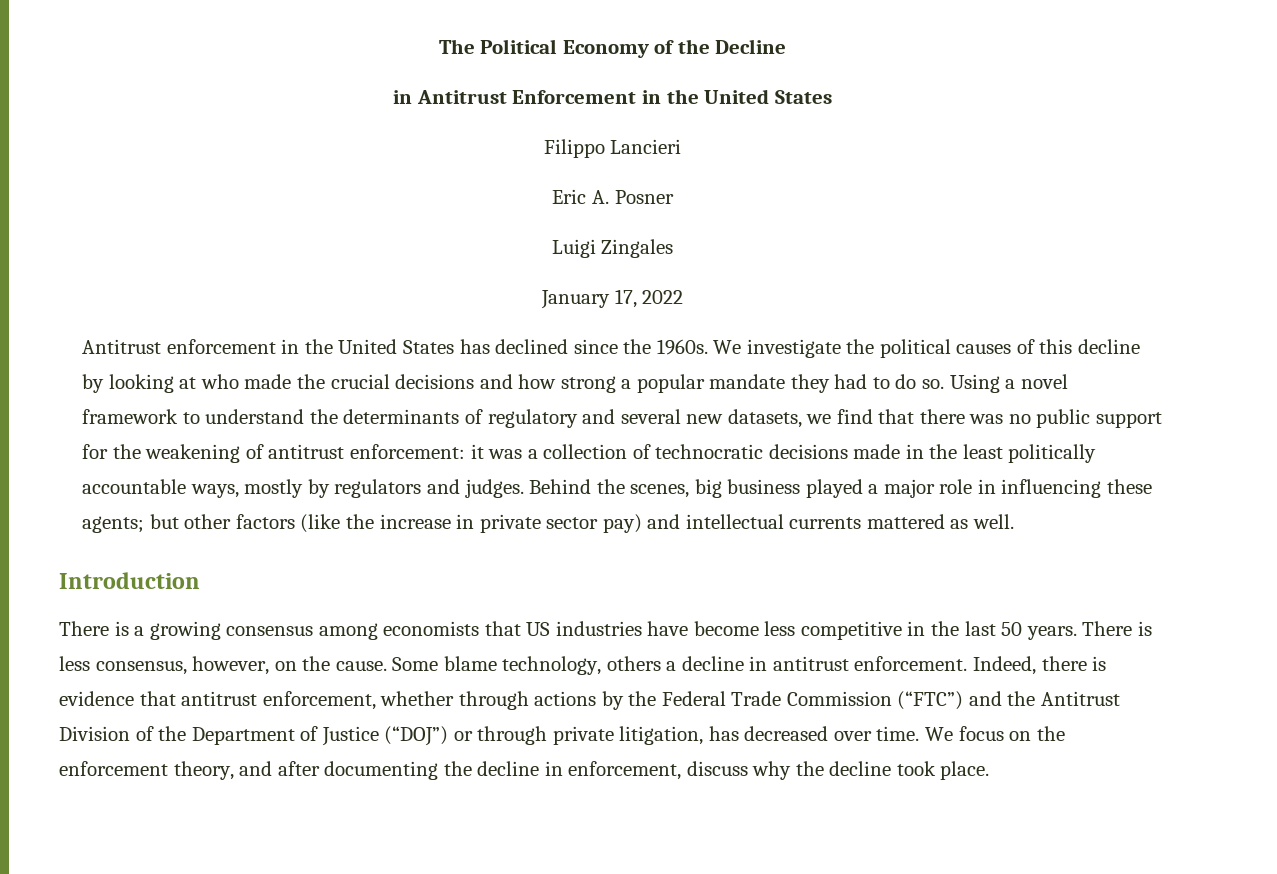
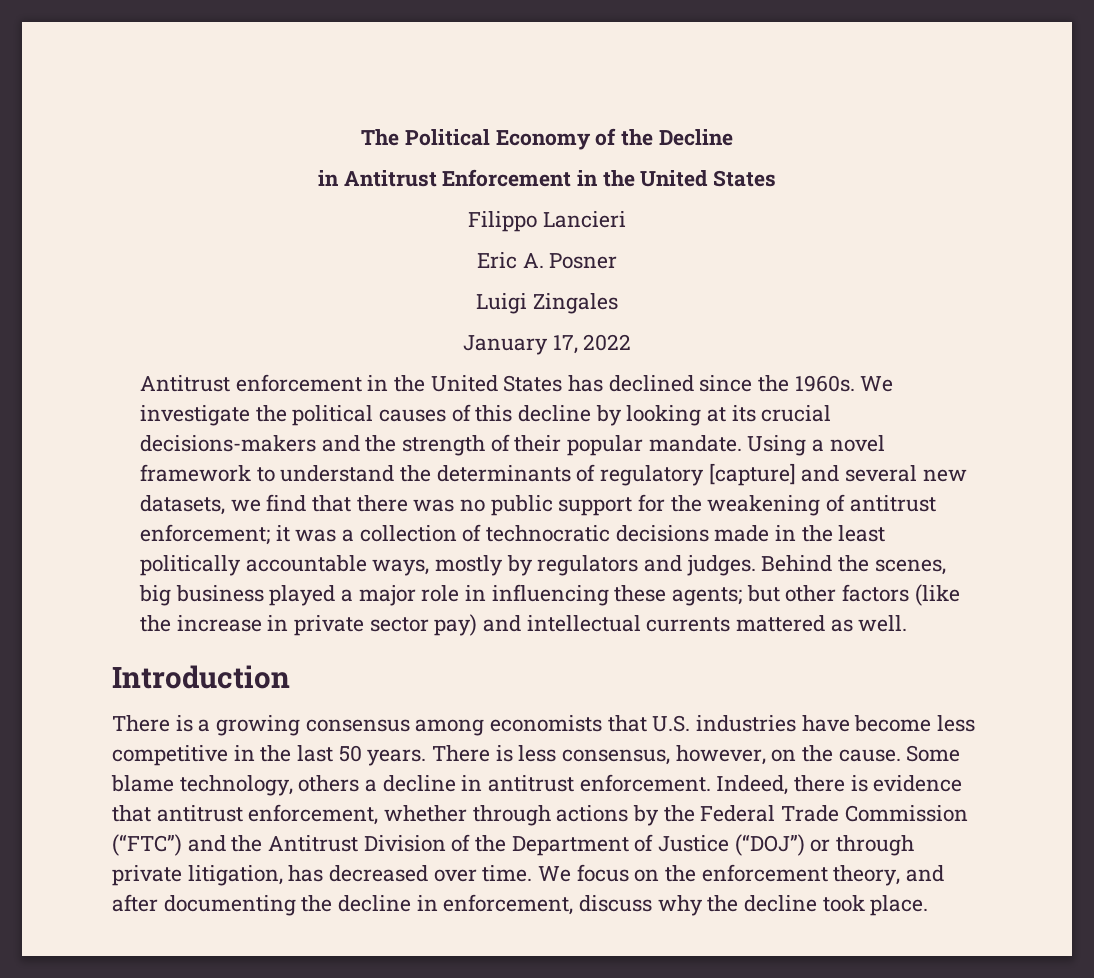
- We investigate the political causes of this decline by looking at who made the crucial decisions and how strong a popular mandate they had to do so.
+ We investigate the political causes of this decline by looking at its crucial decisions-makers and the strength of their popular mandate.
- Using a novel framework to understand the determinants of regulatory and several new datasets, we find that there was no public support for the weakening of antitrust enforcement: it was a collection of technocratic decisions made in the least politically accountable ways, mostly by regulators and judges.
+ Using a novel framework to understand the determinants of regulatory [capture] and several new datasets, we find that there was no public support for the weakening of antitrust enforcement; it was a collection of technocratic decisions made in the least politically accountable ways, mostly by regulators and judges.
- There is a growing consensus among economists that US industries have become less competitive in the last 50 years.
+ There is a growing consensus among economists that U.S. industries have become less competitive in the last 50 years.

